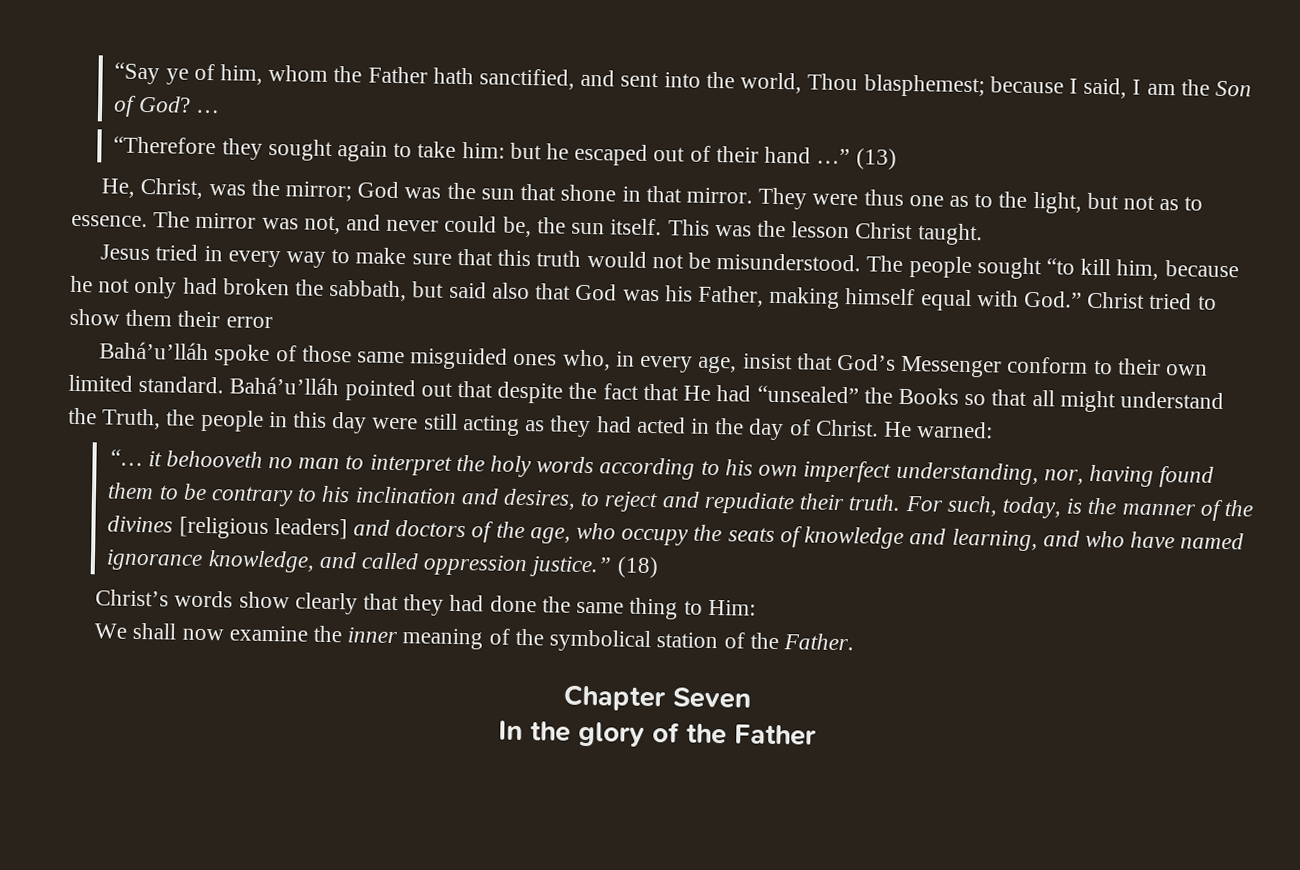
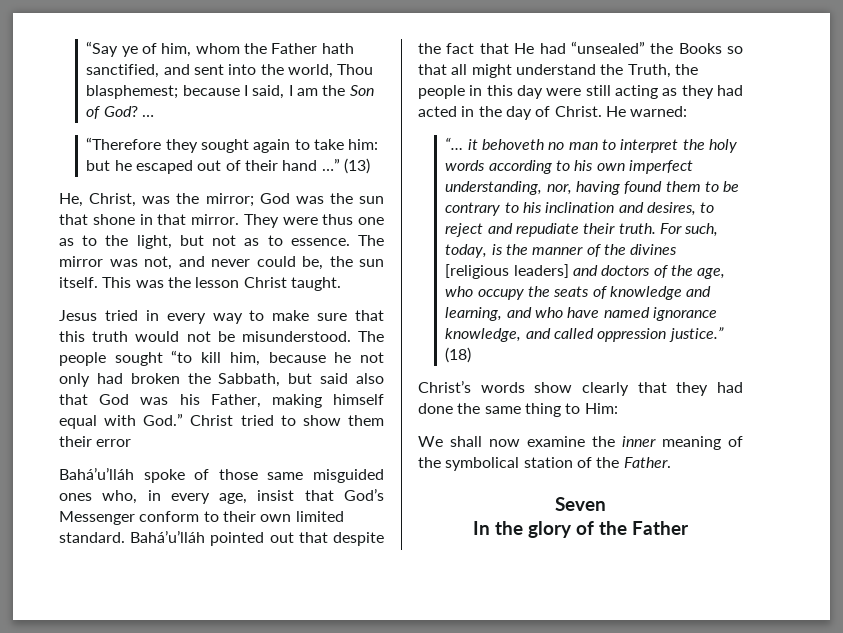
- The people sought “to kill him, because he not only had broken the sabbath, but said also that God was his Father, making himself equal with God.” Christ tried to show them their error
+ The people sought “to kill him, because he not only had broken the Sabbath, but said also that God was his Father, making himself equal with God.” Christ tried to show them their error
- “… it behooveth no man to interpret the holy words according to his own imperfect understanding, nor, having found them to be contrary to his inclination and desires, to reject and repudiate their truth.
+ “… it behoveth no man to interpret the holy words according to his own imperfect understanding, nor, having found them to be contrary to his inclination and desires, to reject and repudiate their truth.
- Chapter Seven
+ Seven

